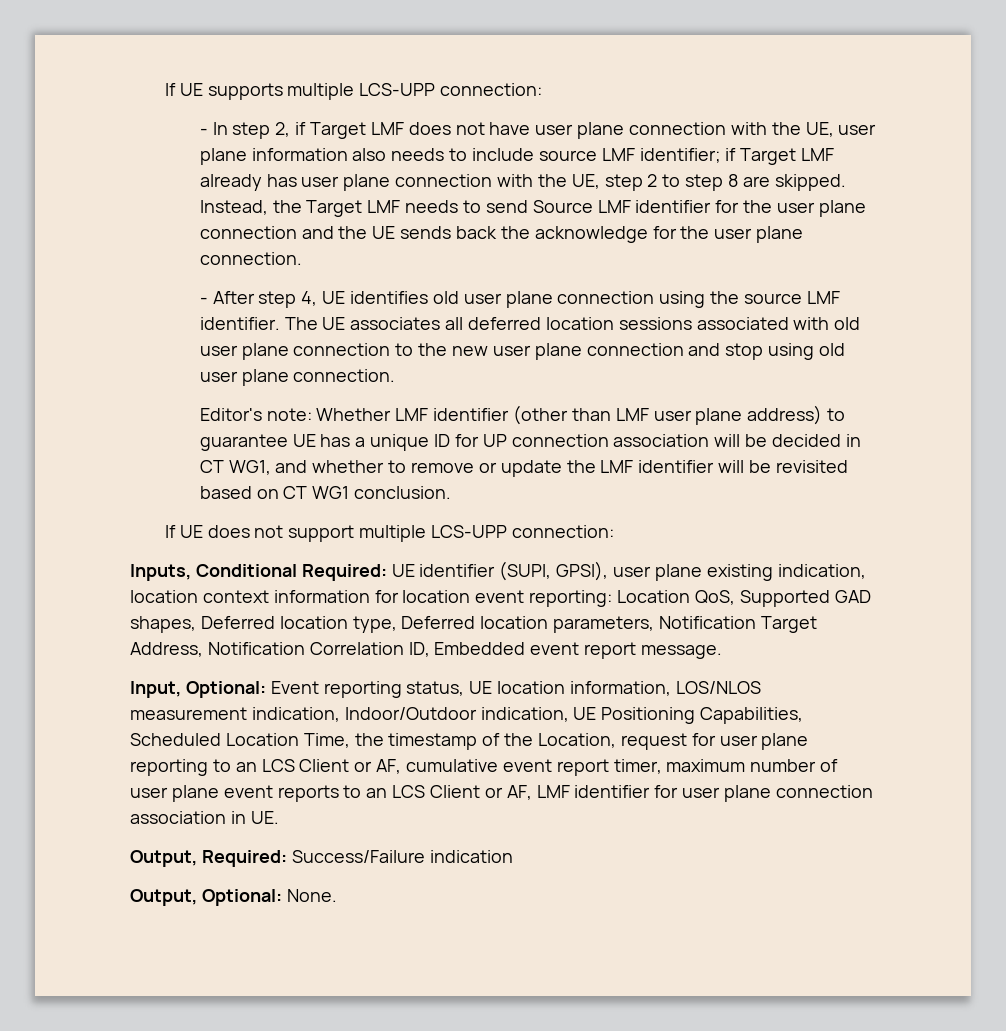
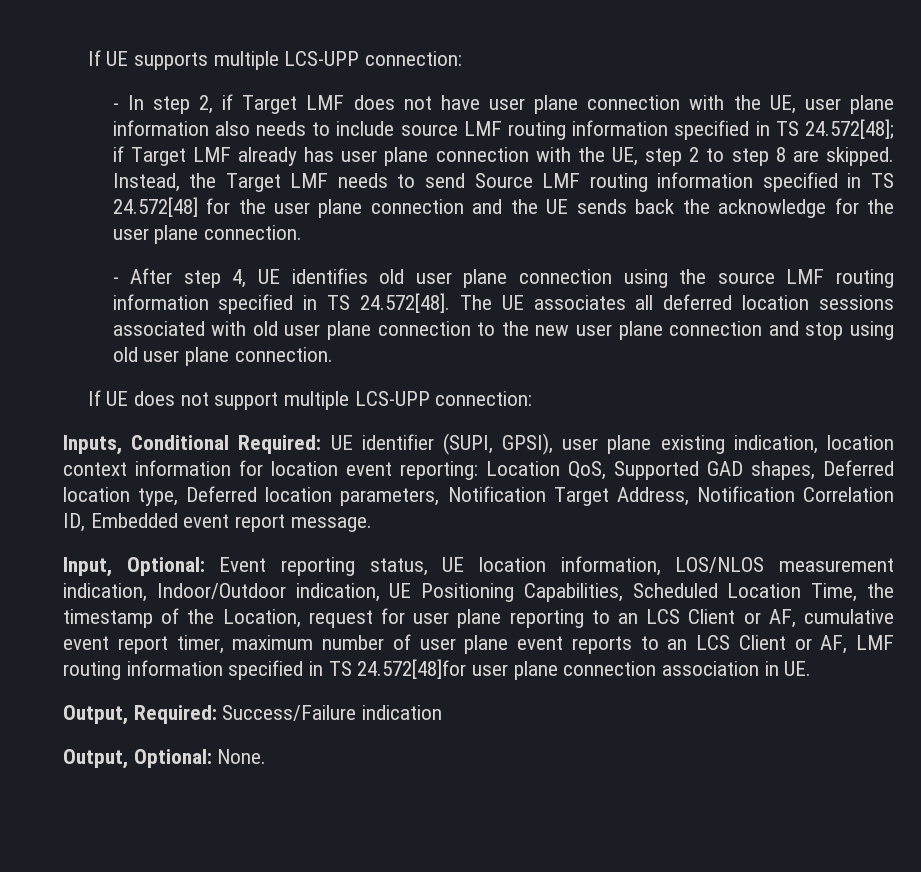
- - In step 2, if Target LMF does not have user plane connection with the UE, user plane information also needs to include source LMF identifier; if Target LMF already has user plane connection with the UE, step 2 to step 8 are skipped.
+ - In step 2, if Target LMF does not have user plane connection with the UE, user plane information also needs to include source LMF routing information specified in TS 24.572[48]; if Target LMF already has user plane connection with the UE, step 2 to step 8 are skipped.
- Instead, the Target LMF needs to send Source LMF identifier for the user plane connection and the UE sends back the acknowledge for the user plane connection.
+ Instead, the Target LMF needs to send Source LMF routing information specified in TS 24.572[48] for the user plane connection and the UE sends back the acknowledge for the user plane connection.
- - After step 4, UE identifies old user plane connection using the source LMF identifier. The UE associates all deferred location sessions associated with old user plane connection to the new user plane connection and stop using old user plane connection.
+ - After step 4, UE identifies old user plane connection using the source LMF routing information specified in TS 24.572[48]. The UE associates all deferred location sessions associated with old user plane connection to the new user plane connection and stop using old user plane connection.
- Editor's note: Whether LMF identifier (other than LMF user plane address) to guarantee UE has a unique ID for UP connection association will be decided in CT WG1, and whether to remove or update the LMF identifier will be revisited based on CT WG1 conclusion.
- Input, Optional: Event reporting status, UE location information, LOS/NLOS measurement indication, Indoor/Outdoor indication, UE Positioning Capabilities, Scheduled Location Time, the timestamp of the Location, request for user plane reporting to an LCS Client or AF, cumulative event report timer, maximum number of user plane event reports to an LCS Client or AF, LMF identifier for user plane connection association in UE.
+ Input, Optional: Event reporting status, UE location information, LOS/NLOS measurement indication, Indoor/Outdoor indication, UE Positioning Capabilities, Scheduled Location Time, the timestamp of the Location, request for user plane reporting to an LCS Client or AF, cumulative event report timer, maximum number of user plane event reports to an LCS Client or AF, LMF routing information specified in TS 24.572[48]for user plane connection association in UE.

